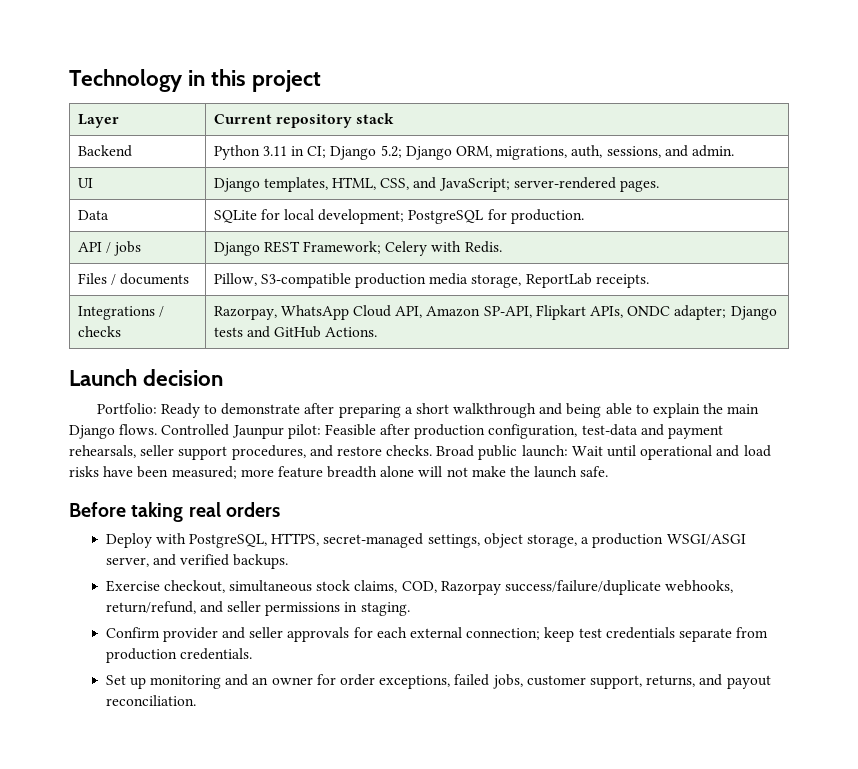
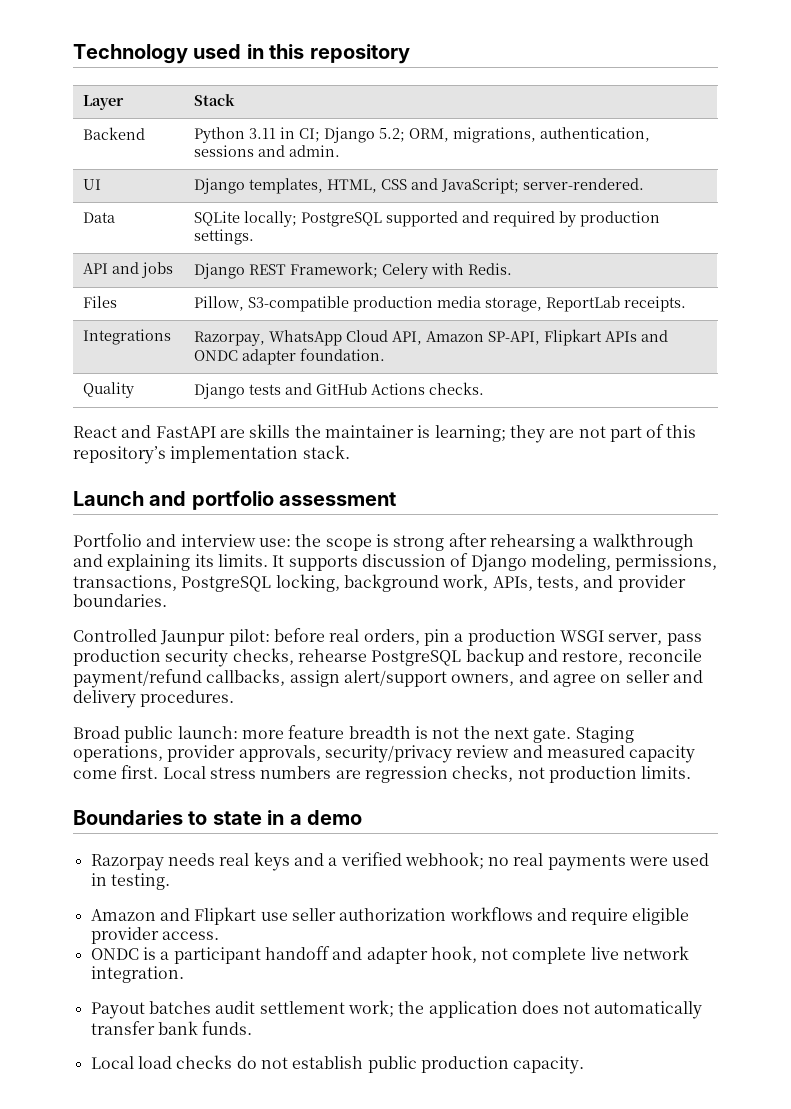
- Technology in this project
+ Technology used in this repository
- Layer | Current repository stack
+ Layer | Stack
- Backend | Python 3.11 in CI; Django 5.2; Django ORM, migrations, auth, sessions, and admin.
+ Backend | Python 3.11 in CI; Django 5.2; ORM, migrations, authentication, sessions and admin.
- UI | Django templates, HTML, CSS, and JavaScript; server-rendered pages.
+ UI | Django templates, HTML, CSS and JavaScript; server-rendered.
- Data | SQLite for local development; PostgreSQL for production.
+ Data | SQLite locally; PostgreSQL supported and required by production settings.
- API / jobs | Django REST Framework; Celery with Redis.
+ API and jobs | Django REST Framework; Celery with Redis.
- Files / documents | Pillow, S3-compatible production media storage, ReportLab receipts.
+ Files | Pillow, S3-compatible production media storage, ReportLab receipts.
- Integrations / checks | Razorpay, WhatsApp Cloud API, Amazon SP-API, Flipkart APIs, ONDC adapter; Django tests and GitHub Actions.
- Launch decision
- Portfolio: Ready to demonstrate after preparing a short walkthrough and being able to explain the main Django flows. Controlled Jaunpur pilot: Feasible after production configuration, test-data and payment rehearsals, seller support procedures, and restore checks. Broad public launch: Wait until operational and load risks have been measured; more feature breadth alone will not make the launch safe.
- Before taking real orders
- Deploy with PostgreSQL, HTTPS, secret-managed settings, object storage, a production WSGI/ASGI server, and verified backups.
- Exercise checkout, simultaneous stock claims, COD, Razorpay success/failure/duplicate webhooks, return/refund, and seller permissions in staging.
- Confirm provider and seller approvals for each external connection; keep test credentials separate from production credentials.
- Set up monitoring and an owner for order exceptions, failed jobs, customer support, returns, and payout reconciliation.
+ Integrations | Razorpay, WhatsApp Cloud API, Amazon SP-API, Flipkart APIs and ONDC adapter foundation.
+ Quality | Django tests and GitHub Actions checks.
+ React and FastAPI are skills the maintainer is learning; they are not part of this repository’s implementation stack.
+ Launch and portfolio assessment
+ Portfolio and interview use: the scope is strong after rehearsing a walkthrough and explaining its limits. It supports discussion of Django modeling, permissions, transactions, PostgreSQL locking, background work, APIs, tests, and provider boundaries.
+ Controlled Jaunpur pilot: before real orders, pin a production WSGI server, pass production security checks, rehearse PostgreSQL backup and restore, reconcile payment/refund callbacks, assign alert/support owners, and agree on seller and delivery procedures.
+ Broad public launch: more feature breadth is not the next gate. Staging operations, provider approvals, security/privacy review and measured capacity come first. Local stress numbers are regression checks, not production limits.
+ Boundaries to state in a demo
+ Razorpay needs real keys and a verified webhook; no real payments were used in testing.
+ Amazon and Flipkart use seller authorization workflows and require eligible provider access.
+ ONDC is a participant handoff and adapter hook, not complete live network integration.
+ Payout batches audit settlement work; the application does not automatically transfer bank funds.
+ Local load checks do not establish public production capacity.

